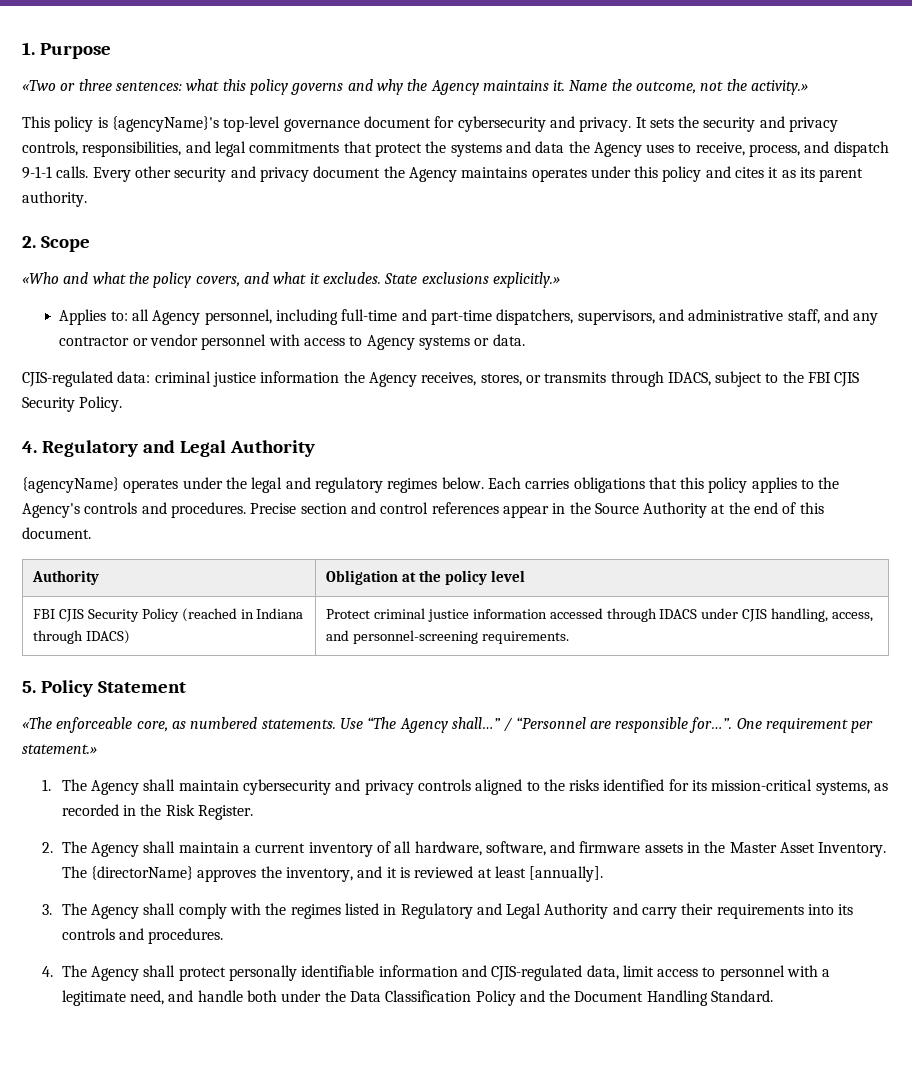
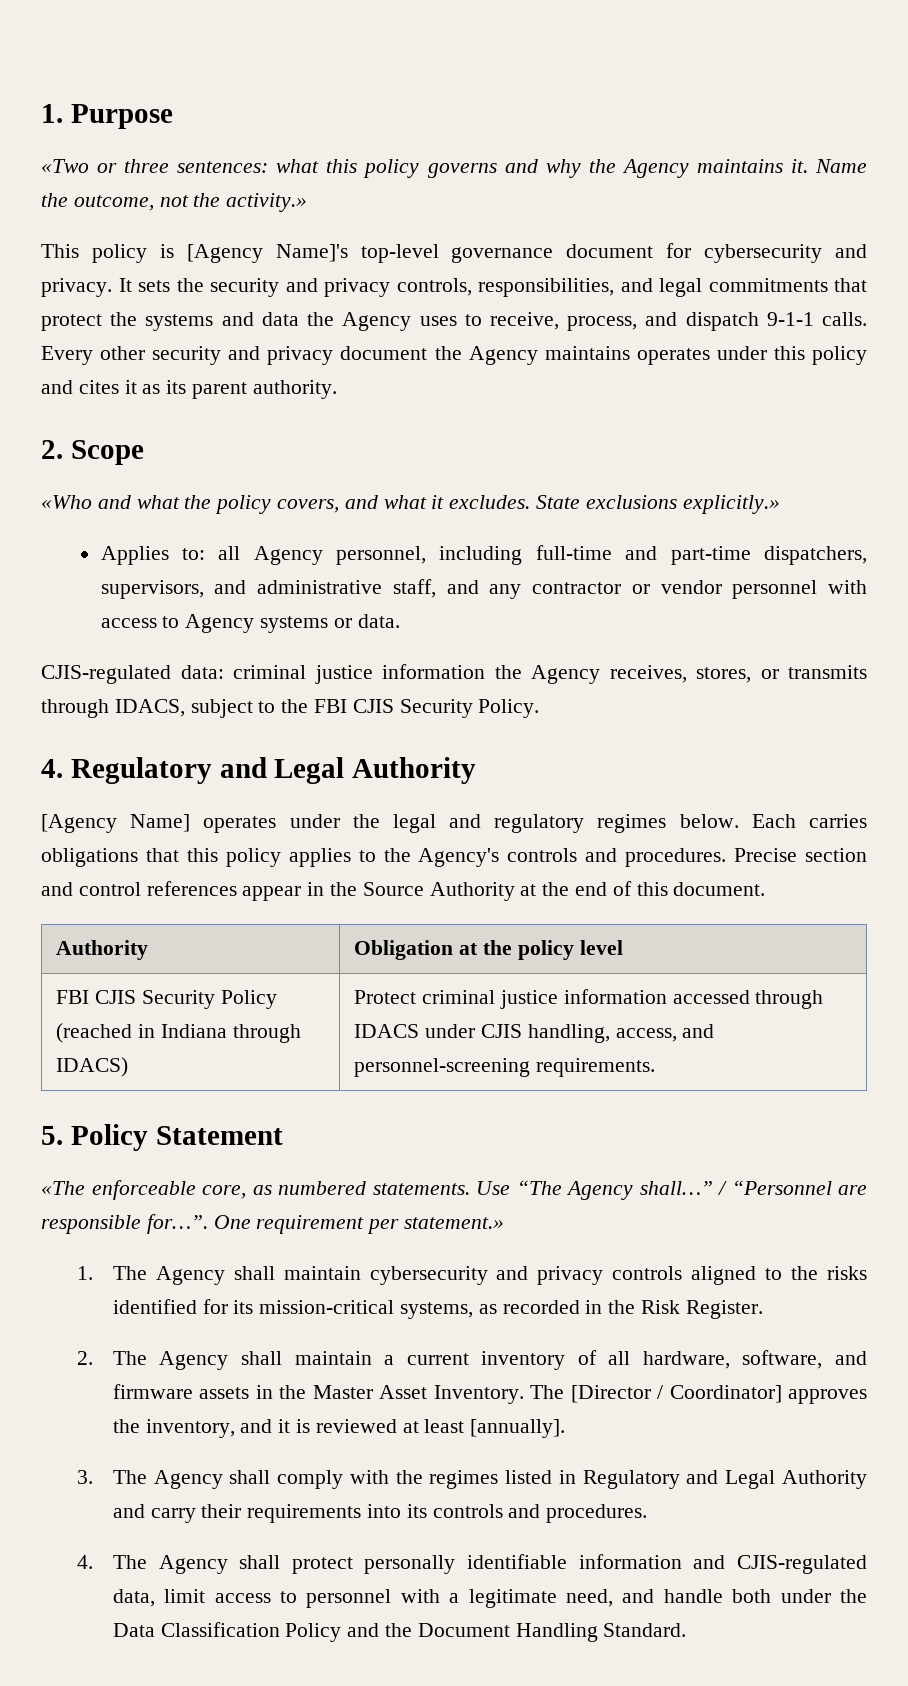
- This policy is {agencyName}'s top-level governance document for cybersecurity and privacy.
+ This policy is [Agency Name]'s top-level governance document for cybersecurity and privacy.
- {agencyName} operates under the legal and regulatory regimes below.
+ [Agency Name] operates under the legal and regulatory regimes below.
- The {directorName} approves the inventory, and it is reviewed at least [annually].
+ The [Director / Coordinator] approves the inventory, and it is reviewed at least [annually].

